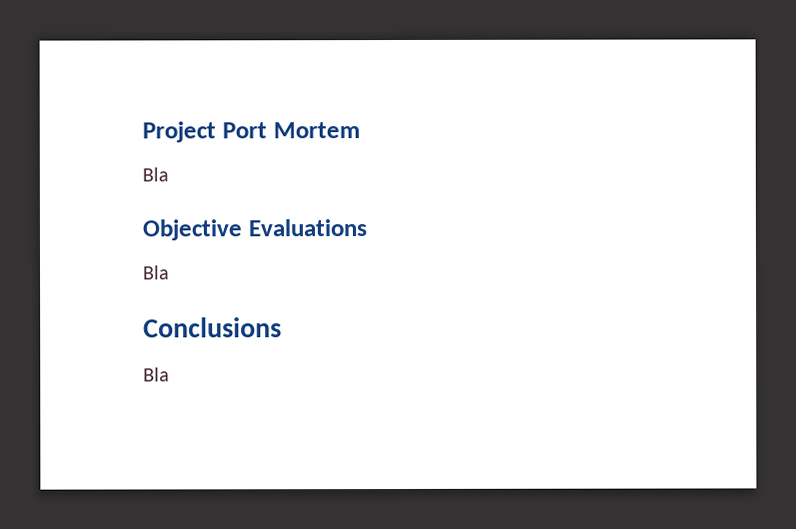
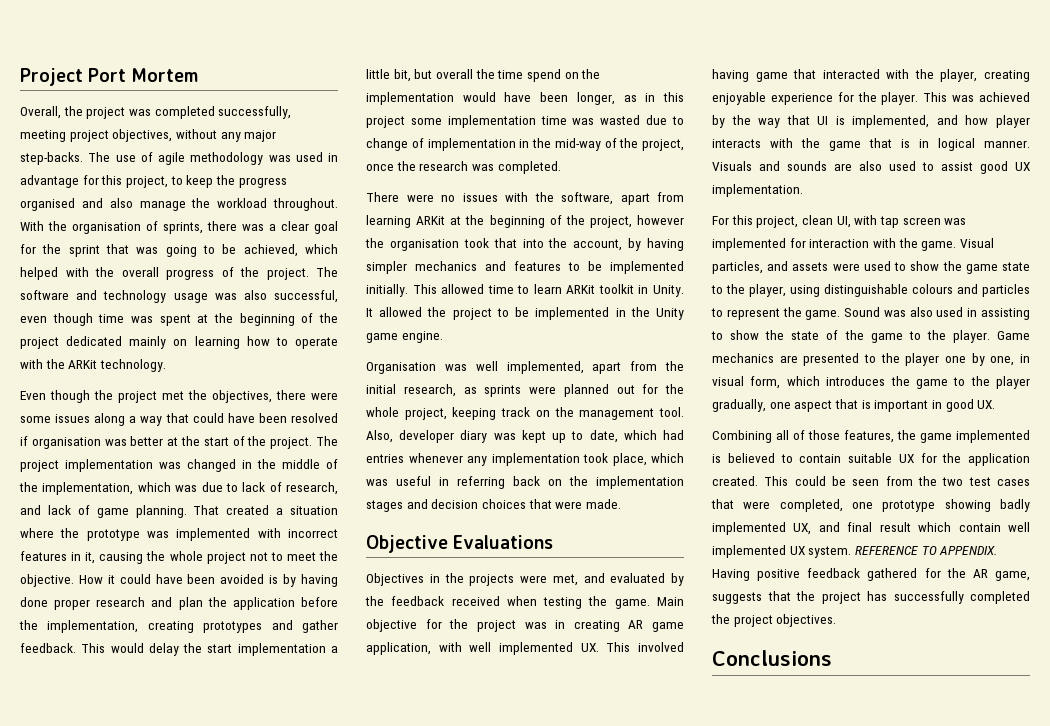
  Project Port Mortem
- Bla
+ Overall, the project was completed successfully, meeting project objectives, without any major step-backs. The use of agile methodology was used in advantage for this project, to keep the progress organised and also manage the workload throughout. With the organisation of sprints, there was a clear goal for the sprint that was going to be achieved, which helped with the overall progress of the project. The software and technology usage was also successful, even though time was spent at the beginning of the project dedicated mainly on learning how to operate with the ARKit technology.
+ Even though the project met the objectives, there were some issues along a way that could have been resolved if organisation was better at the start of the project. The project implementation was changed in the middle of the implementation, which was due to lack of research, and lack of game planning. That created a situation where the prototype was implemented with incorrect features in it, causing the whole project not to meet the objective. How it could have been avoided is by having done proper research and plan the application before the implementation, creating prototypes and gather feedback. This would delay the start implementation a little bit, but overall the time spend on the implementation would have been longer, as in this project some implementation time was wasted due to change of implementation in the mid-way of the project, once the research was completed.
+ There were no issues with the software, apart from learning ARKit at the beginning of the project, however the organisation took that into the account, by having simpler mechanics and features to be implemented initially. This allowed time to learn ARKit toolkit in Unity. It allowed the project to be implemented in the Unity game engine.
+ Organisation was well implemented, apart from the initial research, as sprints were planned out for the whole project, keeping track on the management tool. Also, developer diary was kept up to date, which had entries whenever any implementation took place, which was useful in referring back on the implementation stages and decision choices that were made.
  Objective Evaluations
- Bla
+ Objectives in the projects were met, and evaluated by the feedback received when testing the game. Main objective for the project was in creating AR game application, with well implemented UX. This involved having game that interacted with the player, creating enjoyable experience for the player. This was achieved by the way that UI is implemented, and how player interacts with the game that is in logical manner. Visuals and sounds are also used to assist good UX implementation.
+ For this project, clean UI, with tap screen was implemented for interaction with the game. Visual particles, and assets were used to show the game state to the player, using distinguishable colours and particles to represent the game. Sound was also used in assisting to show the state of the game to the player. Game mechanics are presented to the player one by one, in visual form, which introduces the game to the player gradually, one aspect that is important in good UX.
+ Combining all of those features, the game implemented is believed to contain suitable UX for the application created. This could be seen from the two test cases that were completed, one prototype showing badly implemented UX, and final result which contain well implemented UX system. REFERENCE TO APPENDIX. Having positive feedback gathered for the AR game, suggests that the project has successfully completed the project objectives.
  Conclusions
- Bla

